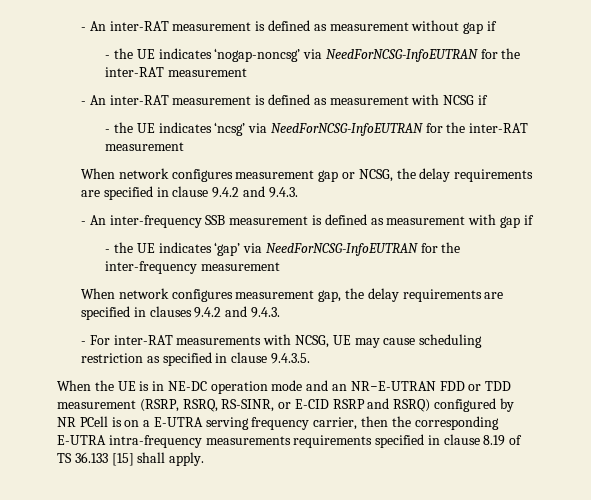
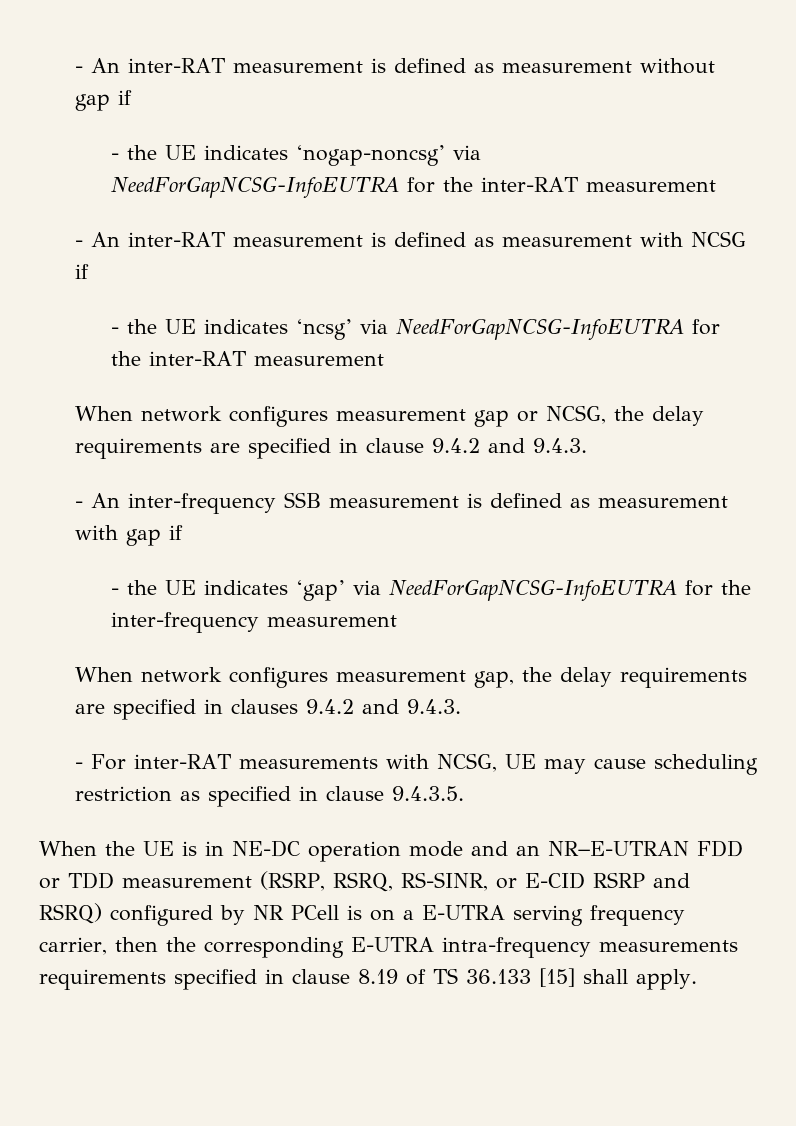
- - the UE indicates ‘nogap-noncsg’ via NeedForNCSG-InfoEUTRAN for the inter-RAT measurement
+ - the UE indicates ‘nogap-noncsg’ via NeedForGapNCSG-InfoEUTRA for the inter-RAT measurement
- - the UE indicates ‘ncsg’ via NeedForNCSG-InfoEUTRAN for the inter-RAT measurement
+ - the UE indicates ‘ncsg’ via NeedForGapNCSG-InfoEUTRA for the inter-RAT measurement
- - the UE indicates ‘gap’ via NeedForNCSG-InfoEUTRAN for the inter-frequency measurement
+ - the UE indicates ‘gap’ via NeedForGapNCSG-InfoEUTRA for the inter-frequency measurement

